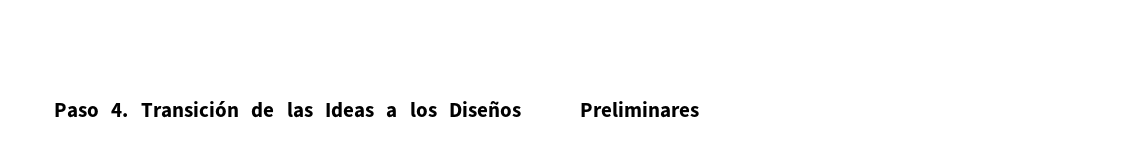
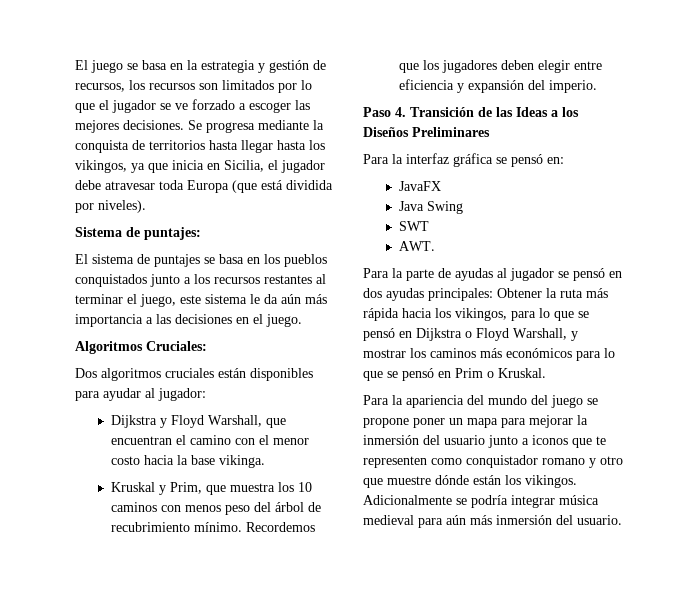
+ El juego se basa en la estrategia y gestión de recursos, los recursos son limitados por lo que el jugador se ve forzado a escoger las mejores decisiones. Se progresa mediante la conquista de territorios hasta llegar hasta los vikingos, ya que inicia en Sicilia, el jugador debe atravesar toda Europa (que está dividida por niveles).
+ Sistema de puntajes:
+ El sistema de puntajes se basa en los pueblos conquistados junto a los recursos restantes al terminar el juego, este sistema le da aún más importancia a las decisiones en el juego.
+ Algoritmos Cruciales:
+ Dos algoritmos cruciales están disponibles para ayudar al jugador:
+ Dijkstra y Floyd Warshall, que encuentran el camino con el menor costo hacia la base vikinga.
+ Kruskal y Prim, que muestra los 10 caminos con menos peso del árbol de recubrimiento mínimo. Recordemos que los jugadores deben elegir entre eficiencia y expansión del imperio.
+ Para la interfaz gráfica se pensó en:
+ JavaFX
+ Java Swing
+ SWT
+ AWT.
+ Para la parte de ayudas al jugador se pensó en dos ayudas principales: Obtener la ruta más rápida hacia los vikingos, para lo que se pensó en Dijkstra o Floyd Warshall, y mostrar los caminos más económicos para lo que se pensó en Prim o Kruskal.
+ Para la apariencia del mundo del juego se propone poner un mapa para mejorar la inmersión del usuario junto a iconos que te representen como conquistador romano y otro que muestre dónde están los vikingos. Adicionalmente se podría integrar música medieval para aún más inmersión del usuario.

